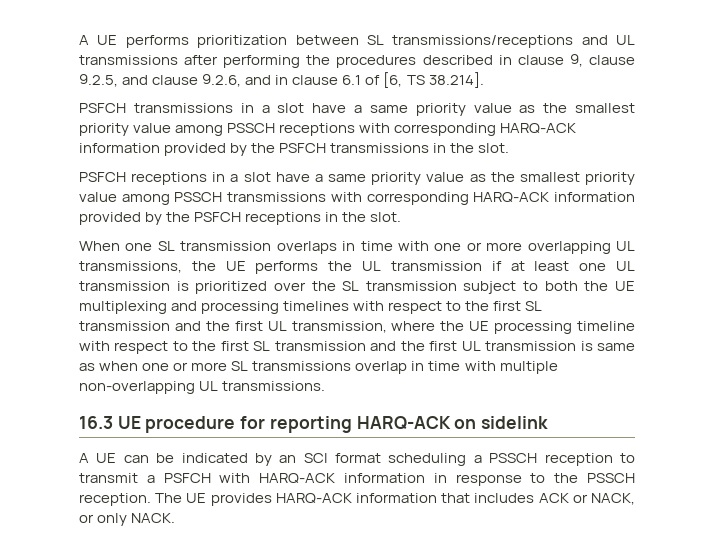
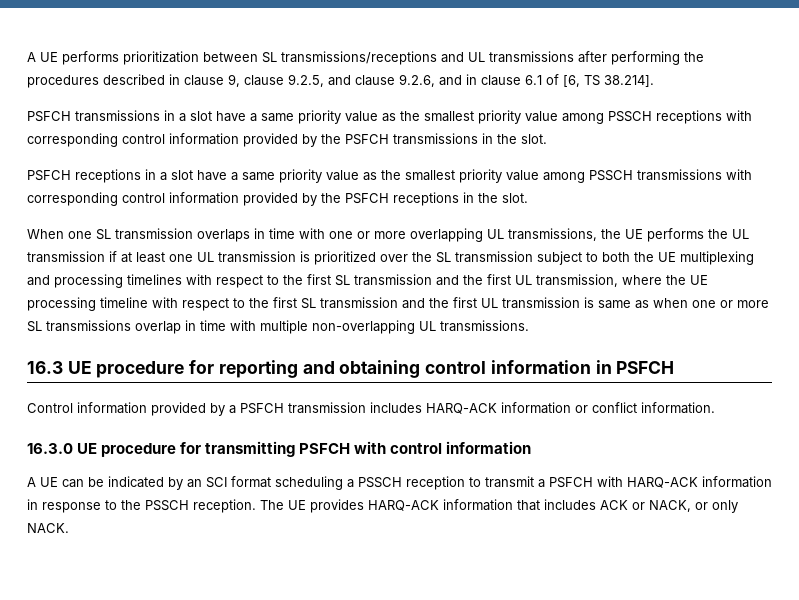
- PSFCH transmissions in a slot have a same priority value as the smallest priority value among PSSCH receptions with corresponding HARQ-ACK information provided by the PSFCH transmissions in the slot.
+ PSFCH transmissions in a slot have a same priority value as the smallest priority value among PSSCH receptions with corresponding control information provided by the PSFCH transmissions in the slot.
- PSFCH receptions in a slot have a same priority value as the smallest priority value among PSSCH transmissions with corresponding HARQ-ACK information provided by the PSFCH receptions in the slot.
+ PSFCH receptions in a slot have a same priority value as the smallest priority value among PSSCH transmissions with corresponding control information provided by the PSFCH receptions in the slot.
- 16.3 UE procedure for reporting HARQ-ACK on sidelink
+ 16.3 UE procedure for reporting and obtaining control information in PSFCH
+ Control information provided by a PSFCH transmission includes HARQ-ACK information or conflict information.
+ 16.3.0 UE procedure for transmitting PSFCH with control information

